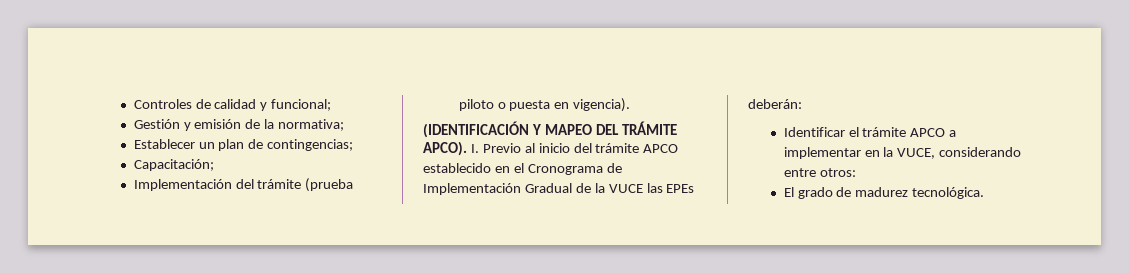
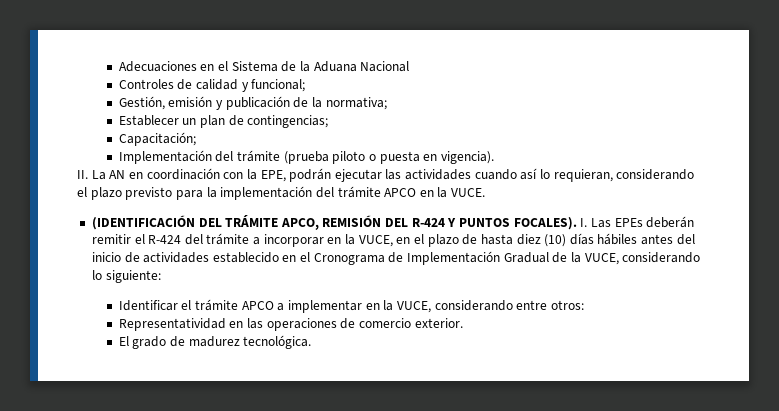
+ Adecuaciones en el Sistema de la Aduana Nacional
- Gestión y emisión de la normativa;
+ Gestión, emisión y publicación de la normativa;
- (IDENTIFICACIÓN Y MAPEO DEL TRÁMITE APCO). I. Previo al inicio del trámite APCO establecido en el Cronograma de Implementación Gradual de la VUCE las EPEs deberán:
+ II. La AN en coordinación con la EPE, podrán ejecutar las actividades cuando así lo requieran, considerando el plazo previsto para la implementación del trámite APCO en la VUCE.
+ (IDENTIFICACIÓN DEL TRÁMITE APCO, REMISIÓN DEL R-424 Y PUNTOS FOCALES). I. Las EPEs deberán remitir el R-424 del trámite a incorporar en la VUCE, en el plazo de hasta diez (10) días hábiles antes del inicio de actividades establecido en el Cronograma de Implementación Gradual de la VUCE, considerando lo siguiente:
+ Representatividad en las operaciones de comercio exterior.

